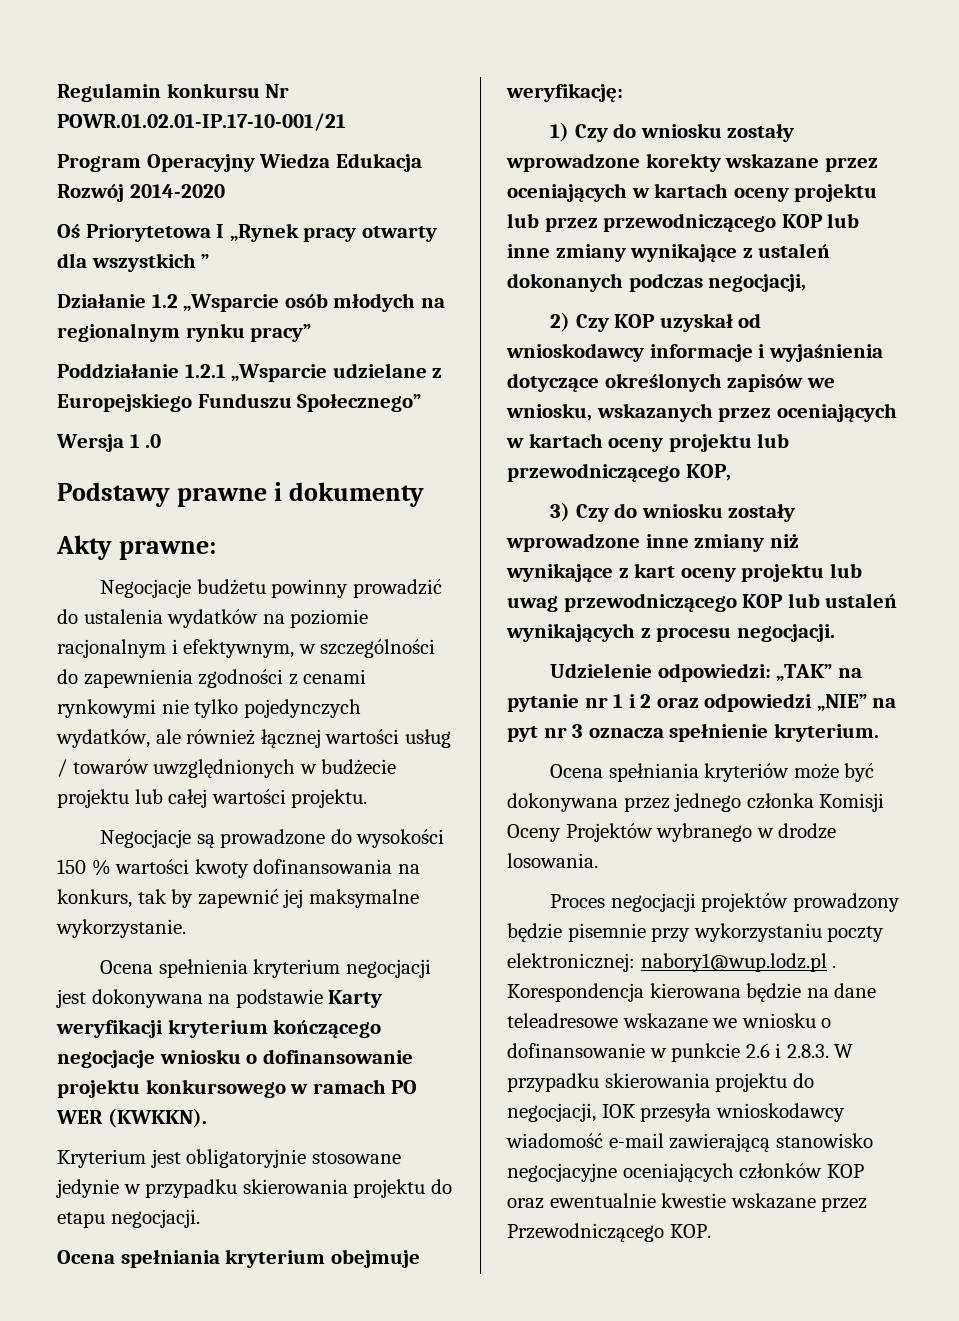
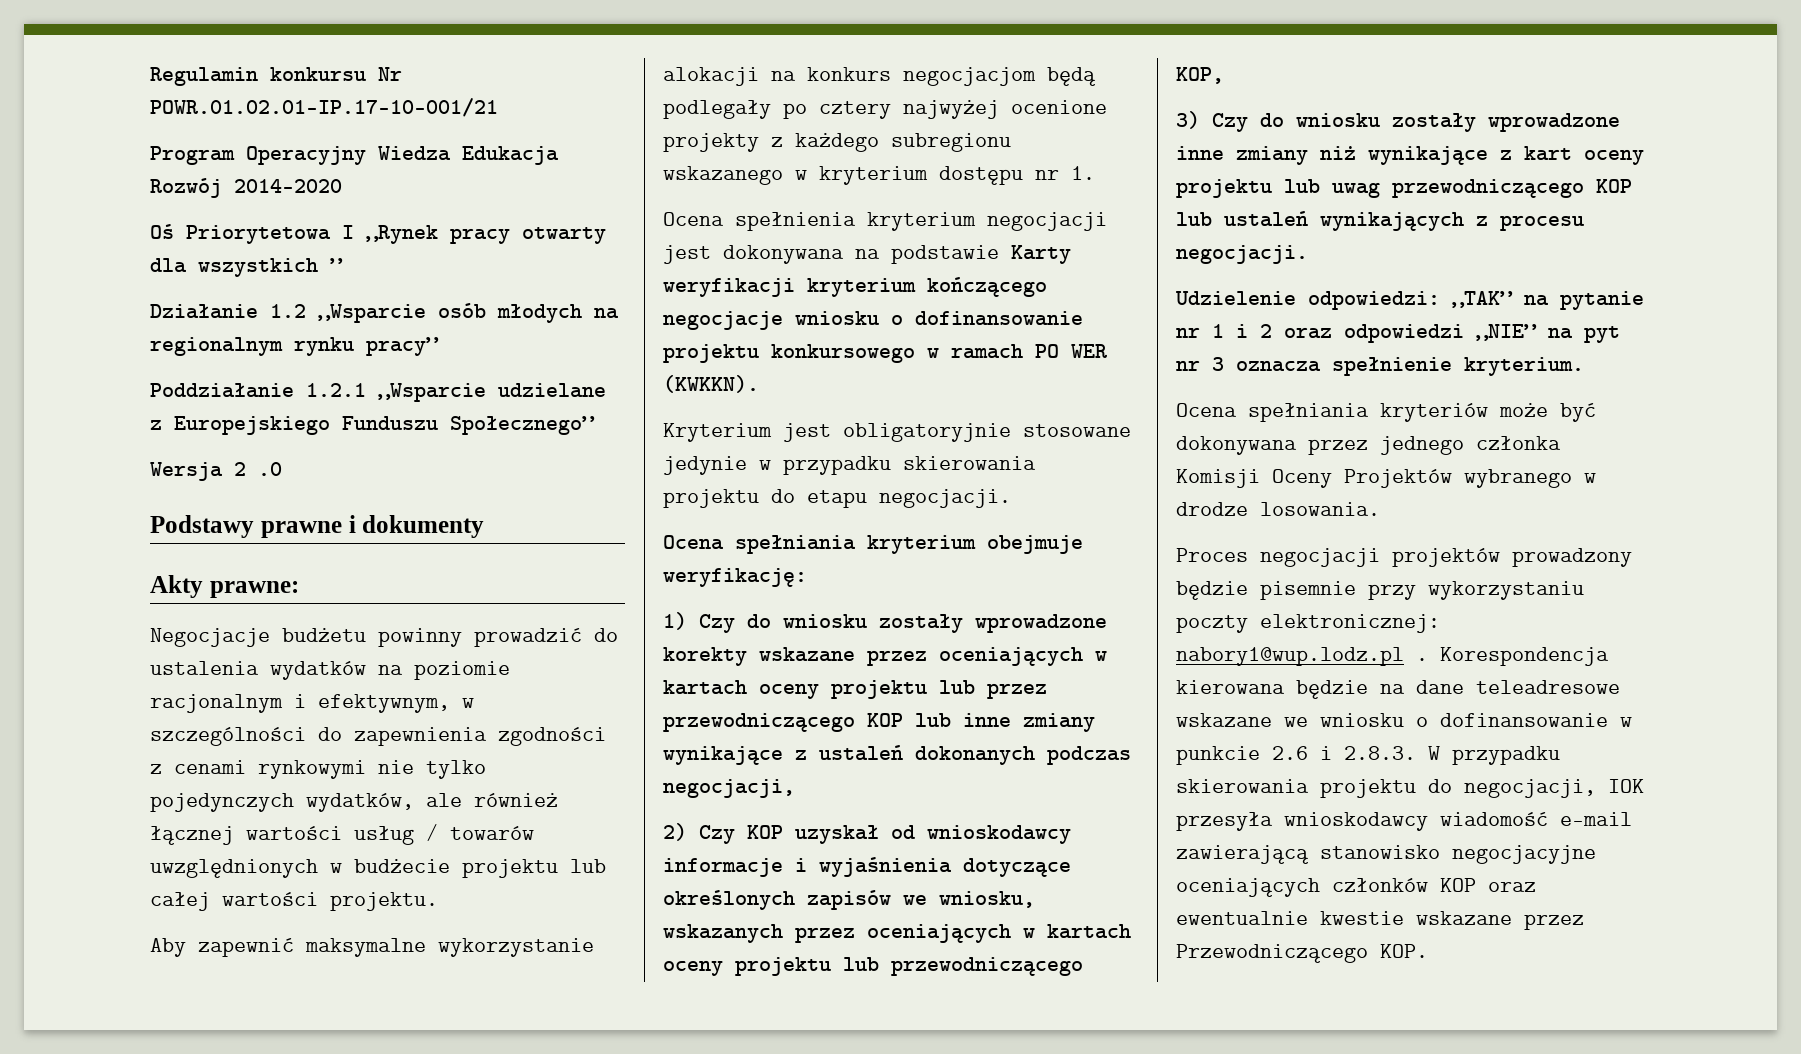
- Wersja 1 .0
+ Wersja 2 .0
- Negocjacje są prowadzone do wysokości 150 % wartości kwoty dofinansowania na konkurs, tak by zapewnić jej maksymalne wykorzystanie.
+ Aby zapewnić maksymalne wykorzystanie alokacji na konkurs negocjacjom będą podlegały po cztery najwyżej ocenione projekty z każdego subregionu wskazanego w kryterium dostępu nr 1.

